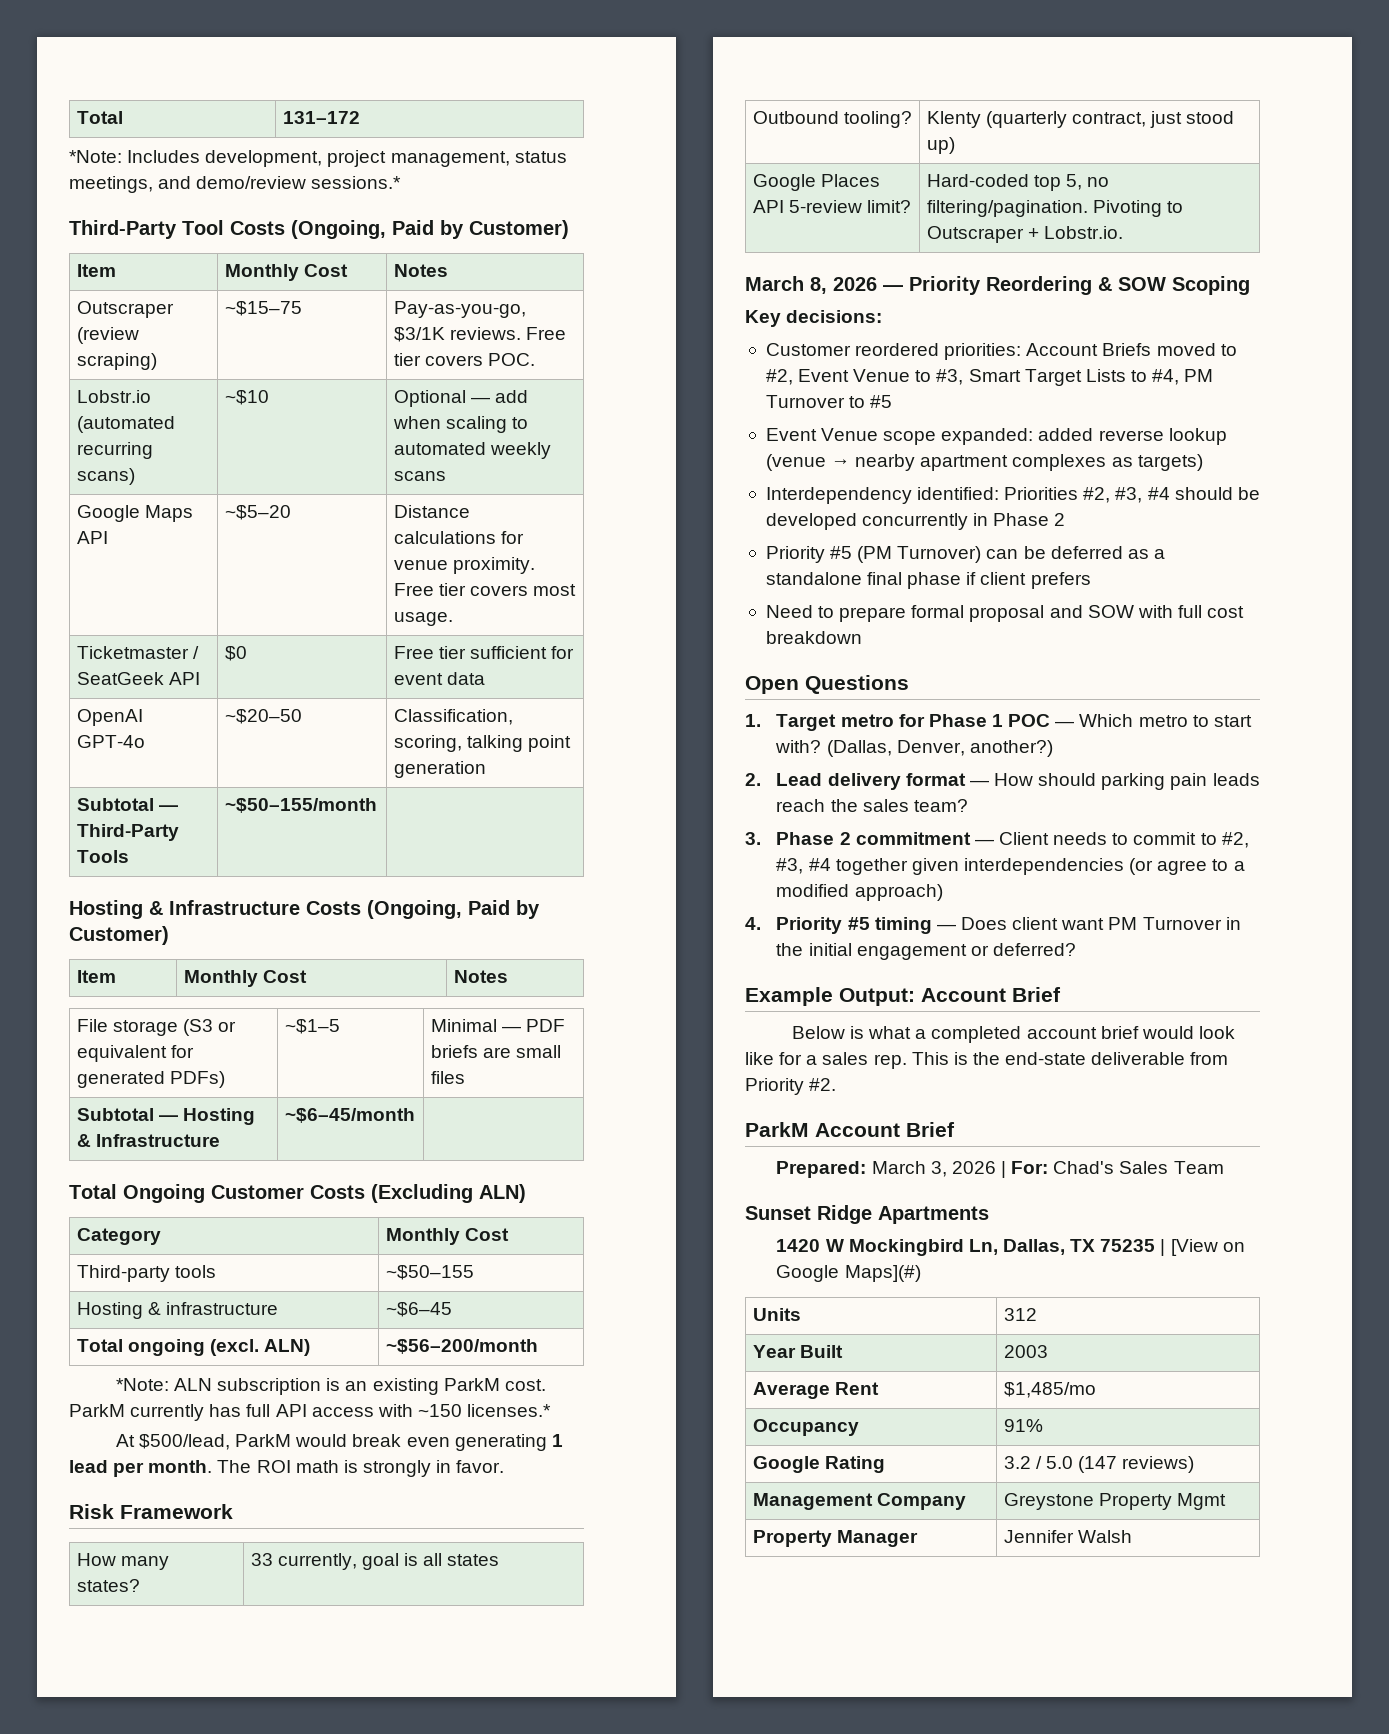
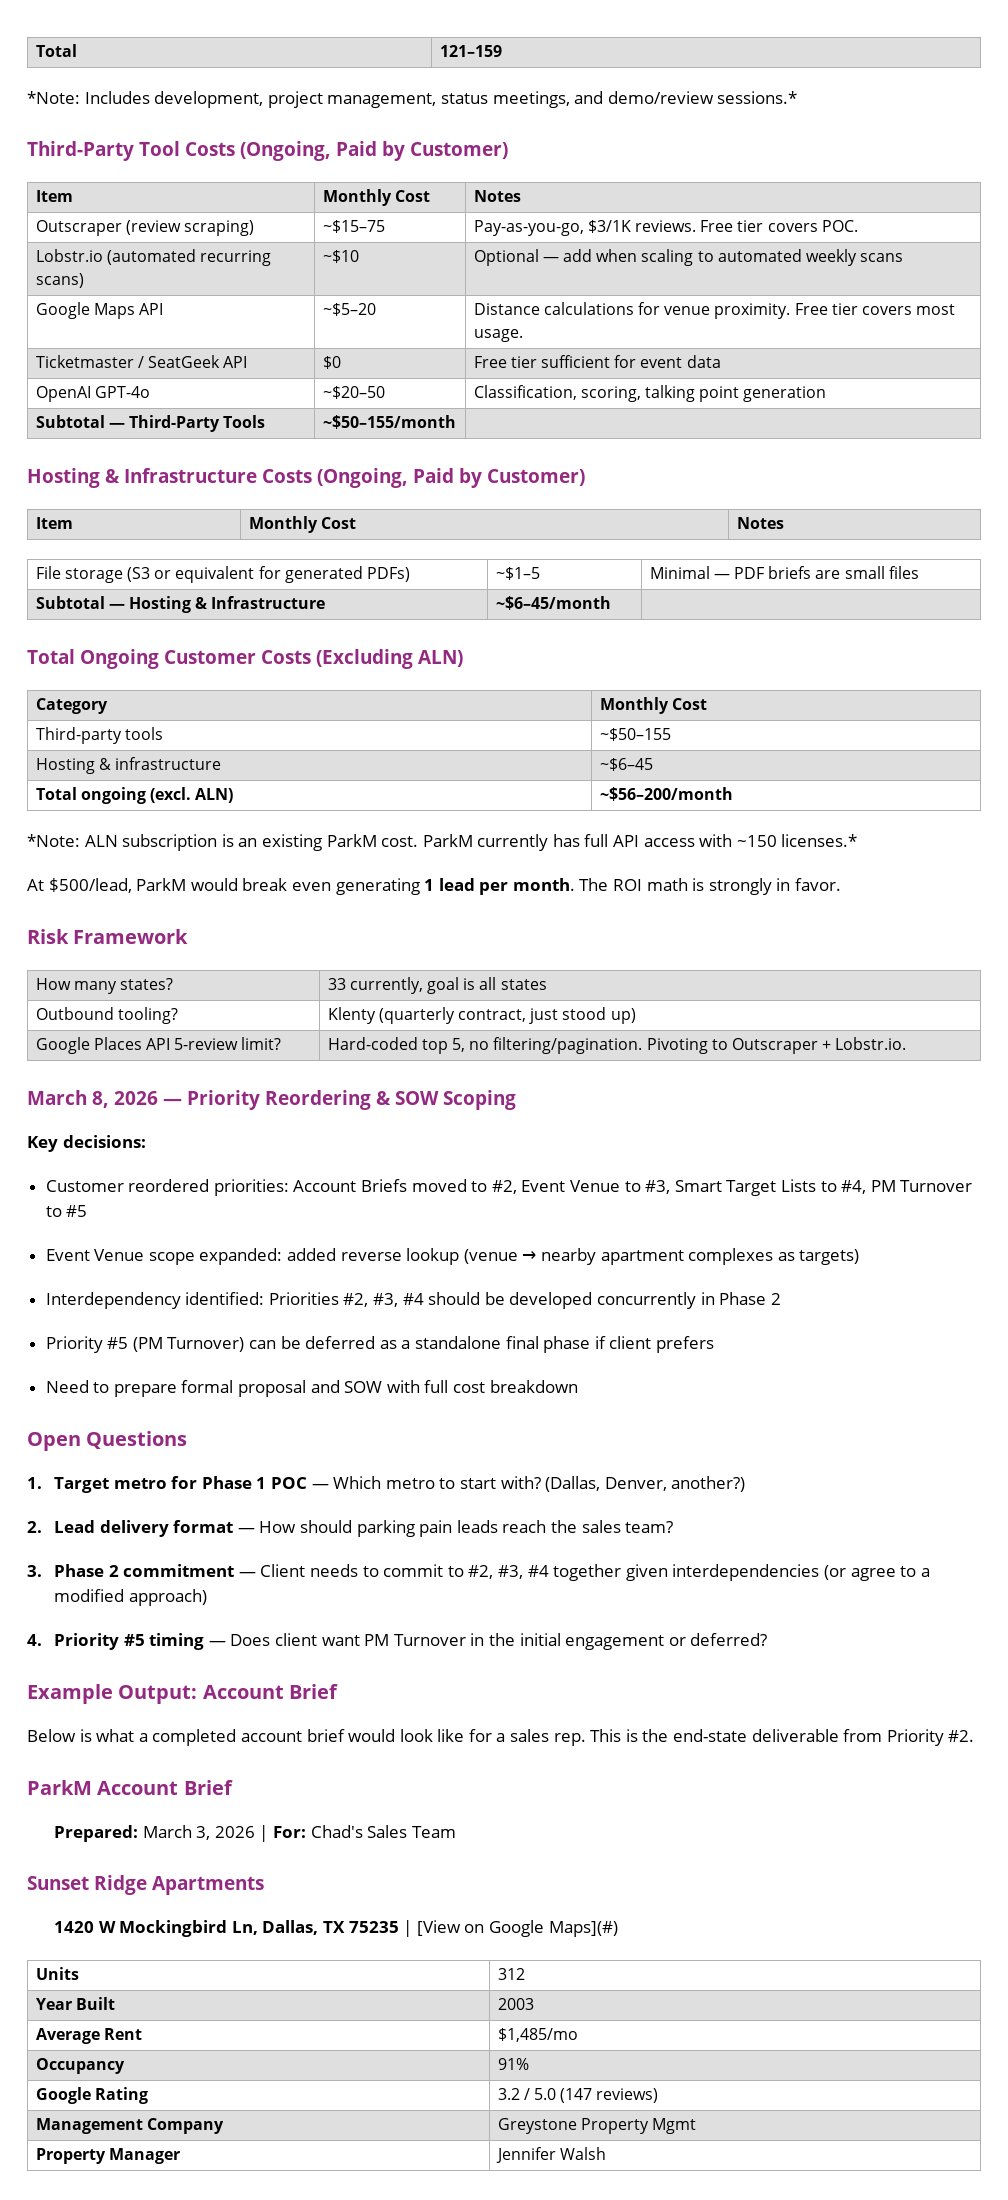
- Total | 131–172
+ Total | 121–159

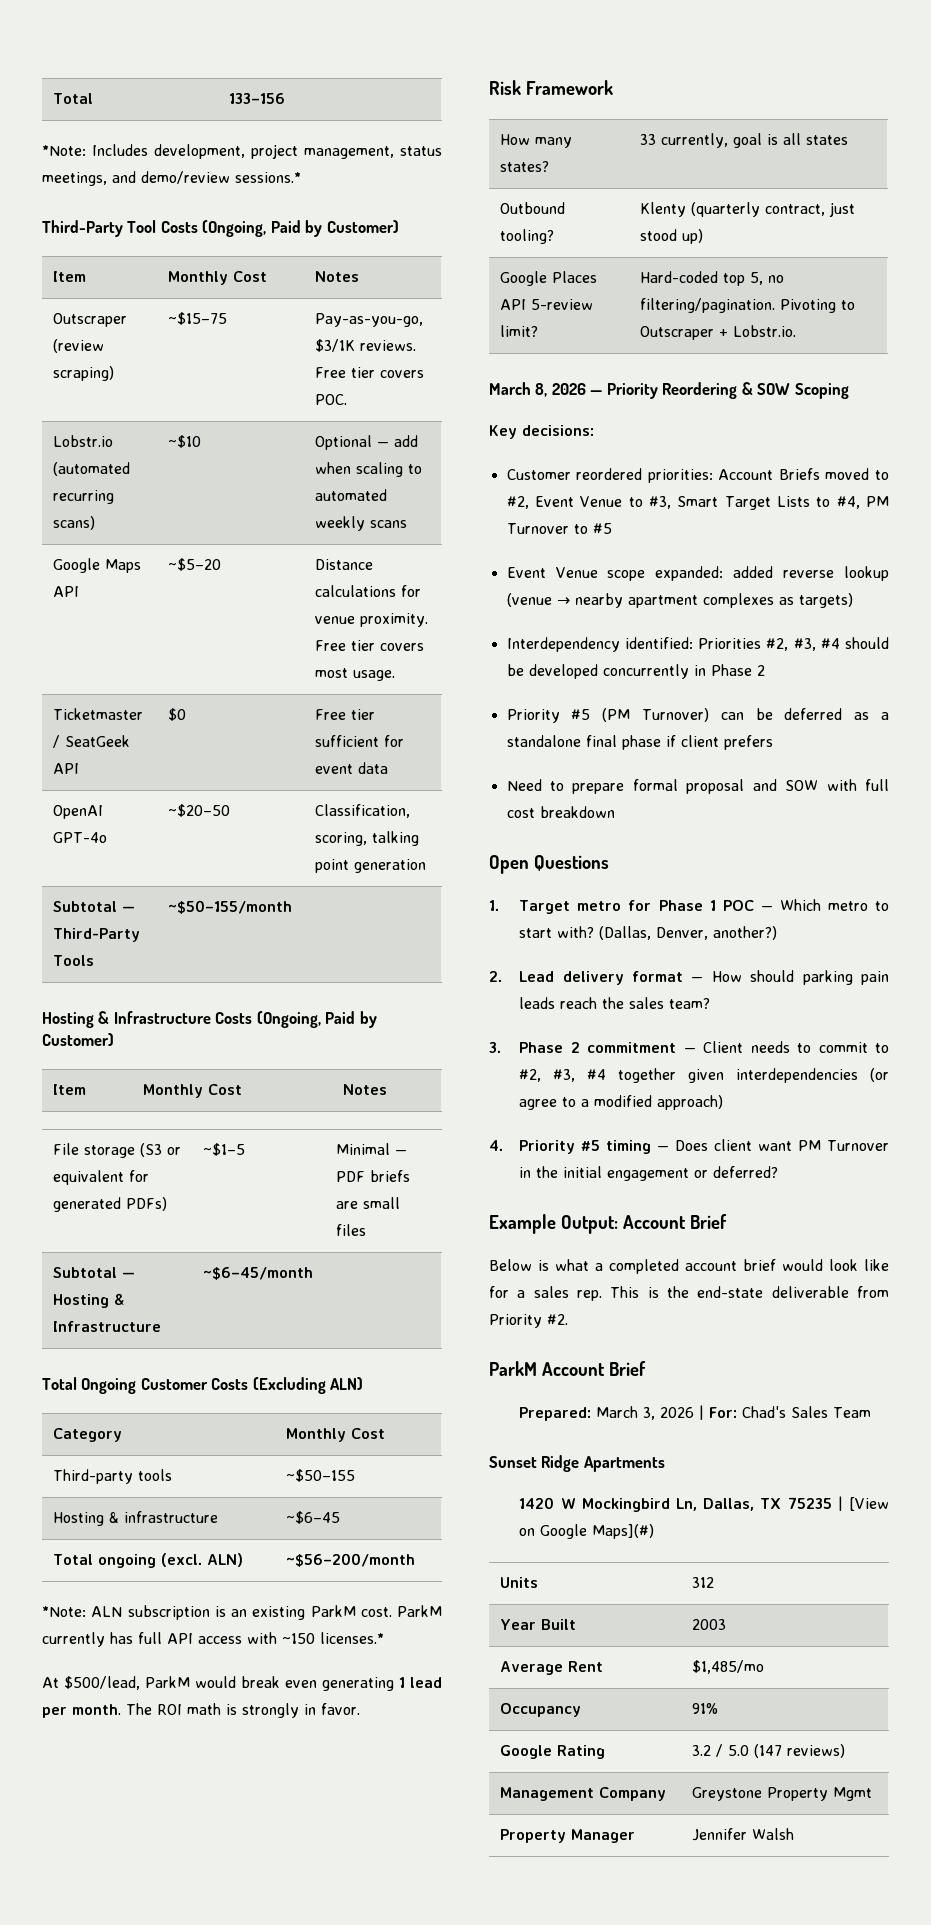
- Total | 121–159
+ Total | 133–156

